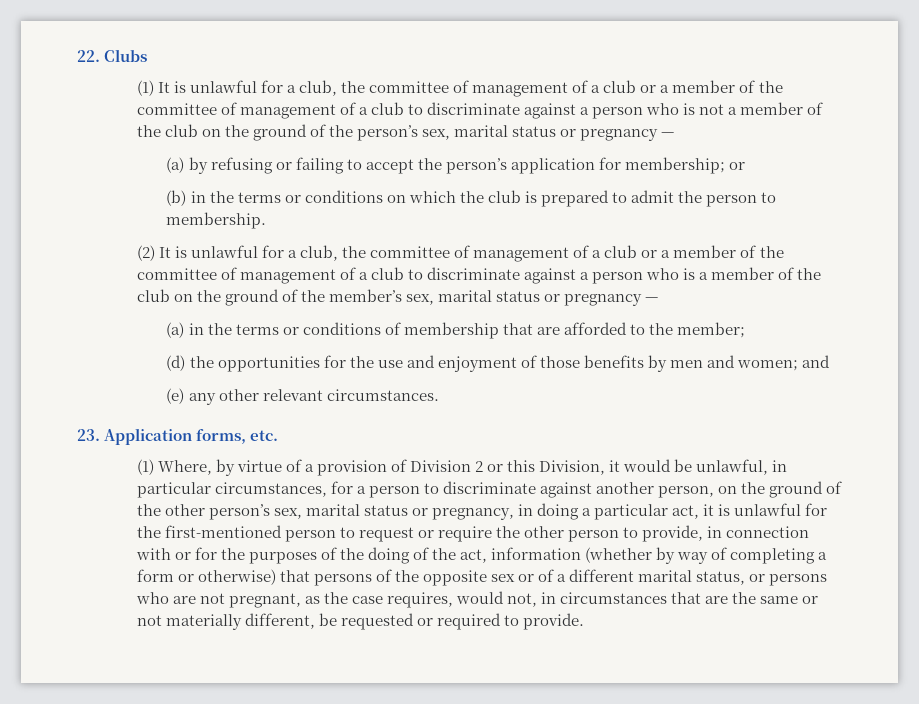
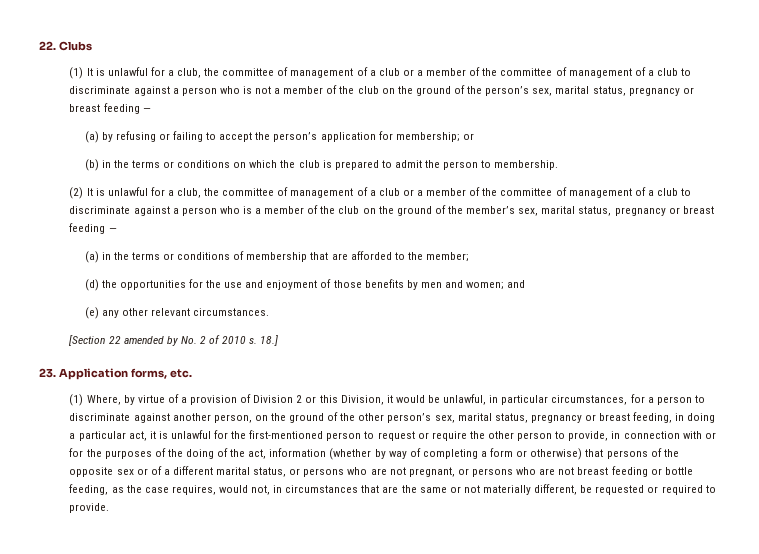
- (1) It is unlawful for a club, the committee of management of a club or a member of the committee of management of a club to discriminate against a person who is not a member of the club on the ground of the person’s sex, marital status or pregnancy —
+ (1) It is unlawful for a club, the committee of management of a club or a member of the committee of management of a club to discriminate against a person who is not a member of the club on the ground of the person’s sex, marital status, pregnancy or breast feeding —
- (2) It is unlawful for a club, the committee of management of a club or a member of the committee of management of a club to discriminate against a person who is a member of the club on the ground of the member’s sex, marital status or pregnancy —
+ (2) It is unlawful for a club, the committee of management of a club or a member of the committee of management of a club to discriminate against a person who is a member of the club on the ground of the member’s sex, marital status, pregnancy or breast feeding —
+ [Section 22 amended by No. 2 of 2010 s. 18.]
- (1) Where, by virtue of a provision of Division 2 or this Division, it would be unlawful, in particular circumstances, for a person to discriminate against another person, on the ground of the other person’s sex, marital status or pregnancy, in doing a particular act, it is unlawful for the first-mentioned person to request or require the other person to provide, in connection with or for the purposes of the doing of the act, information (whether by way of completing a form or otherwise) that persons of the opposite sex or of a different marital status, or persons who are not pregnant, as the case requires, would not, in circumstances that are the same or not materially different, be requested or required to provide.
+ (1) Where, by virtue of a provision of Division 2 or this Division, it would be unlawful, in particular circumstances, for a person to discriminate against another person, on the ground of the other person’s sex, marital status, pregnancy or breast feeding, in doing a particular act, it is unlawful for the first-mentioned person to request or require the other person to provide, in connection with or for the purposes of the doing of the act, information (whether by way of completing a form or otherwise) that persons of the opposite sex or of a different marital status, or persons who are not pregnant, or persons who are not breast feeding or bottle feeding, as the case requires, would not, in circumstances that are the same or not materially different, be requested or required to provide.

